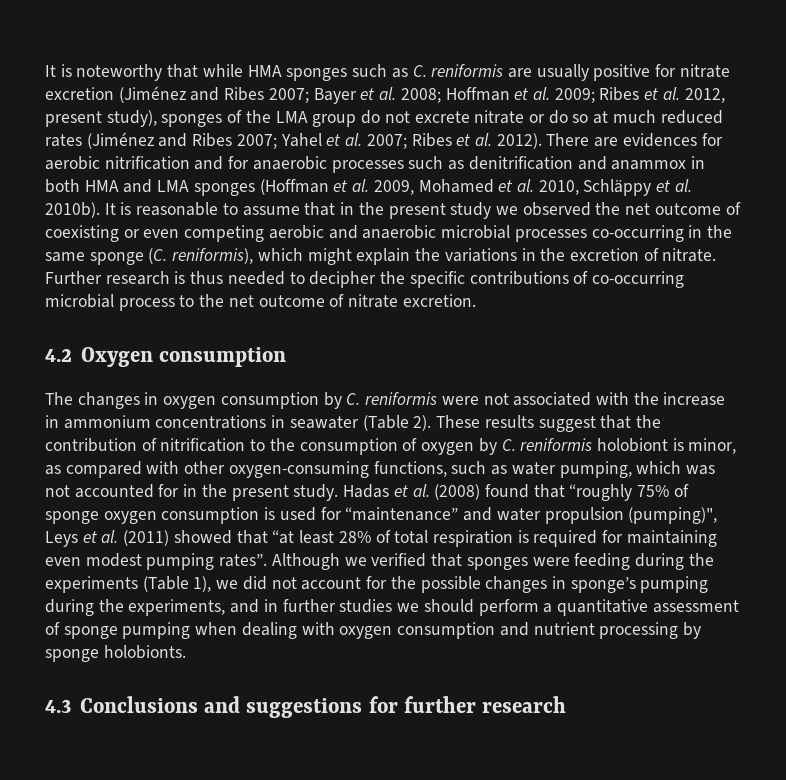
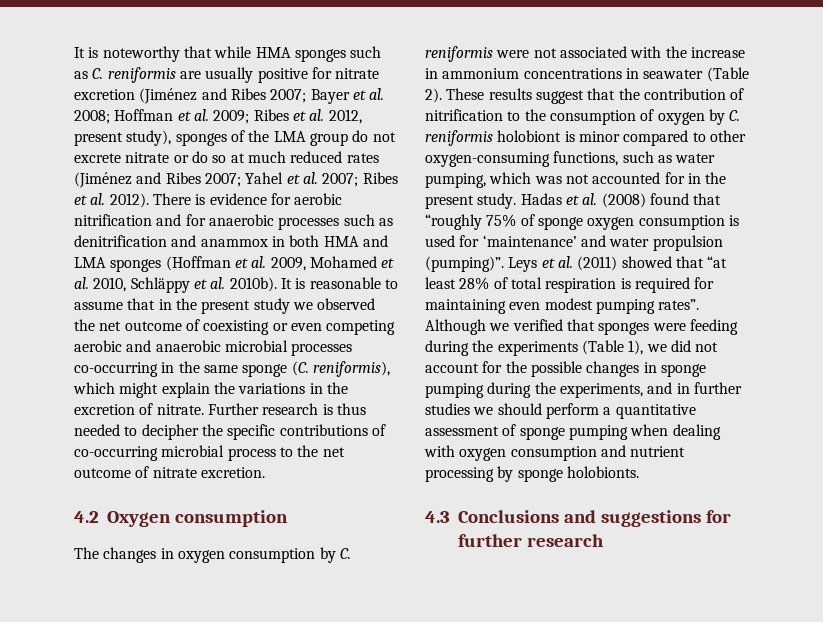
- There are evidences for aerobic nitrification and for anaerobic processes such as denitrification and anammox in both HMA and LMA sponges (Hoffman et al. 2009, Mohamed et al. 2010, Schläppy et al. 2010b).
+ There is evidence for aerobic nitrification and for anaerobic processes such as denitrification and anammox in both HMA and LMA sponges (Hoffman et al. 2009, Mohamed et al. 2010, Schläppy et al. 2010b).
- These results suggest that the contribution of nitrification to the consumption of oxygen by C. reniformis holobiont is minor, as compared with other oxygen-consuming functions, such as water pumping, which was not accounted for in the present study.
+ These results suggest that the contribution of nitrification to the consumption of oxygen by C. reniformis holobiont is minor compared to other oxygen-consuming functions, such as water pumping, which was not accounted for in the present study.
- Hadas et al. (2008) found that “roughly 75% of sponge oxygen consumption is used for “maintenance” and water propulsion (pumping)", Leys et al. (2011) showed that “at least 28% of total respiration is required for maintaining even modest pumping rates”.
+ Hadas et al. (2008) found that “roughly 75% of sponge oxygen consumption is used for ‘maintenance’ and water propulsion (pumping)”. Leys et al. (2011) showed that “at least 28% of total respiration is required for maintaining even modest pumping rates”.
- Although we verified that sponges were feeding during the experiments (Table 1), we did not account for the possible changes in sponge’s pumping during the experiments, and in further studies we should perform a quantitative assessment of sponge pumping when dealing with oxygen consumption and nutrient processing by sponge holobionts.
+ Although we verified that sponges were feeding during the experiments (Table 1), we did not account for the possible changes in sponge pumping during the experiments, and in further studies we should perform a quantitative assessment of sponge pumping when dealing with oxygen consumption and nutrient processing by sponge holobionts.

